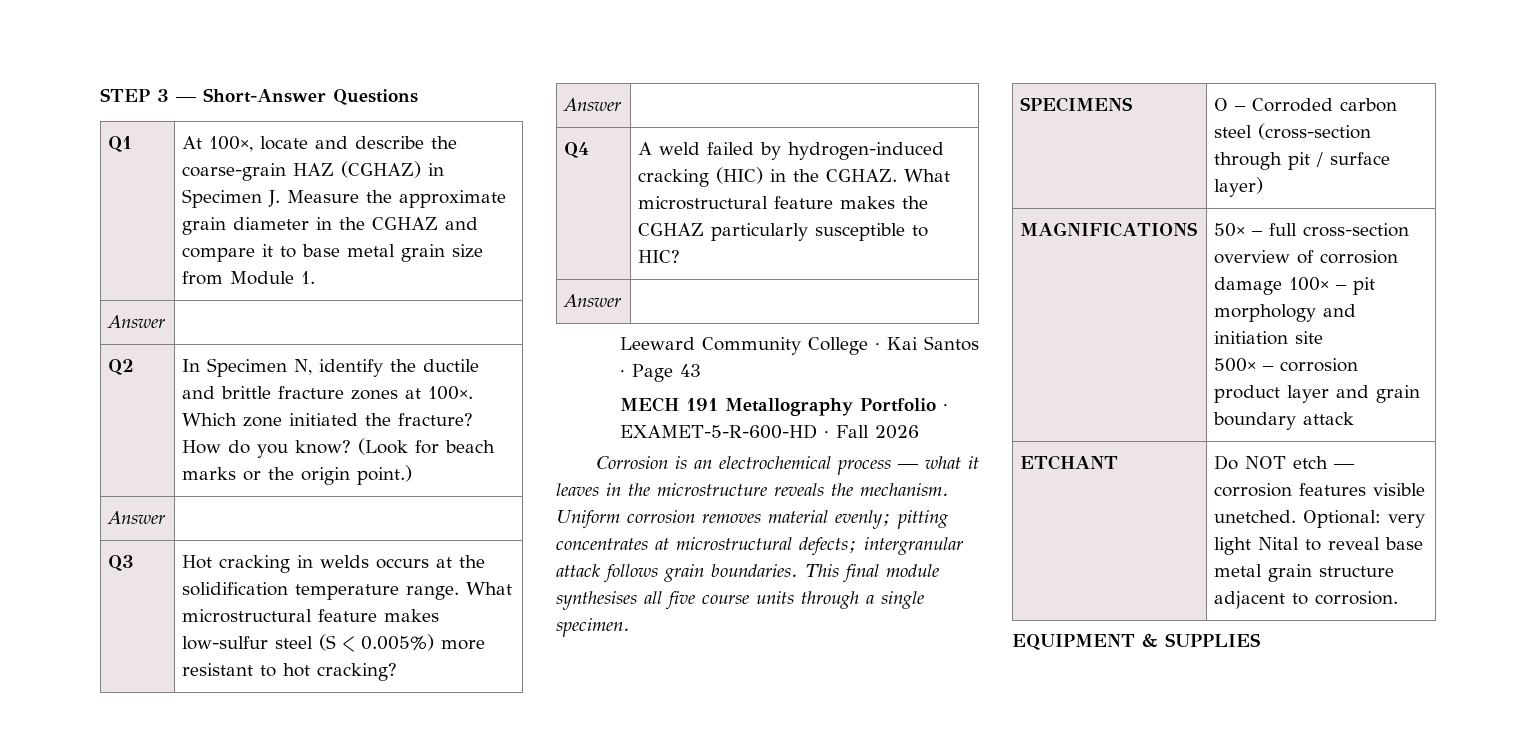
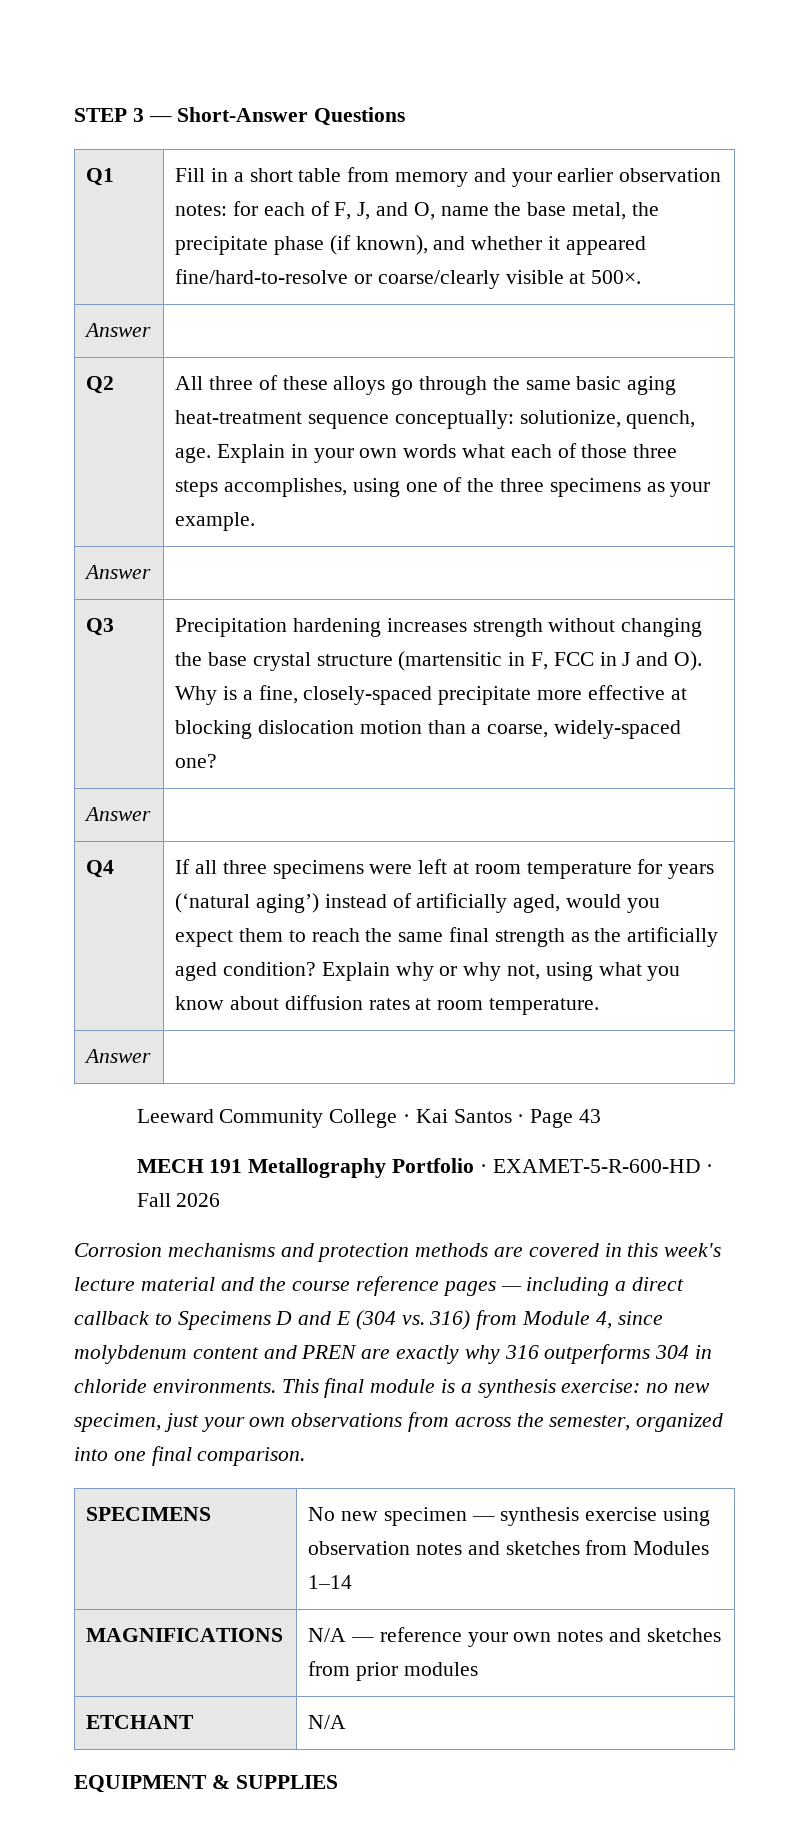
- Q1 | At 100×, locate and describe the coarse-grain HAZ (CGHAZ) in Specimen J. Measure the approximate grain diameter in the CGHAZ and compare it to base metal grain size from Module 1.
+ Q1 | Fill in a short table from memory and your earlier observation notes: for each of F, J, and O, name the base metal, the precipitate phase (if known), and whether it appeared fine/hard-to-resolve or coarse/clearly visible at 500×.
  Answer |
- Q2 | In Specimen N, identify the ductile and brittle fracture zones at 100×. Which zone initiated the fracture? How do you know? (Look for beach marks or the origin point.)
+ Q2 | All three of these alloys go through the same basic aging heat-treatment sequence conceptually: solutionize, quench, age. Explain in your own words what each of those three steps accomplishes, using one of the three specimens as your example.
  Answer |
- Q3 | Hot cracking in welds occurs at the solidification temperature range. What microstructural feature makes low-sulfur steel (S < 0.005%) more resistant to hot cracking?
+ Q3 | Precipitation hardening increases strength without changing the base crystal structure (martensitic in F, FCC in J and O). Why is a fine, closely-spaced precipitate more effective at blocking dislocation motion than a coarse, widely-spaced one?
  Answer |
- Q4 | A weld failed by hydrogen-induced cracking (HIC) in the CGHAZ. What microstructural feature makes the CGHAZ particularly susceptible to HIC?
+ Q4 | If all three specimens were left at room temperature for years (‘natural aging’) instead of artificially aged, would you expect them to reach the same final strength as the artificially aged condition? Explain why or why not, using what you know about diffusion rates at room temperature.
- Corrosion is an electrochemical process — what it leaves in the microstructure reveals the mechanism. Uniform corrosion removes material evenly; pitting concentrates at microstructural defects; intergranular attack follows grain boundaries. This final module synthesises all five course units through a single specimen.
- SPECIMENS | O – Corroded carbon steel (cross-section through pit / surface layer)
- MAGNIFICATIONS | 50× – full cross-section overview of corrosion damage 100× – pit morphology and initiation site
- 500× – corrosion product layer and grain boundary attack
- ETCHANT | Do NOT etch — corrosion features visible unetched. Optional: very light Nital to reveal base metal grain structure adjacent to corrosion.
+ Corrosion mechanisms and protection methods are covered in this week's lecture material and the course reference pages — including a direct callback to Specimens D and E (304 vs. 316) from Module 4, since molybdenum content and PREN are exactly why 316 outperforms 304 in chloride environments. This final module is a synthesis exercise: no new specimen, just your own observations from across the semester, organized into one final comparison.
+ SPECIMENS | No new specimen — synthesis exercise using observation notes and sketches from Modules 1–14
+ MAGNIFICATIONS | N/A — reference your own notes and sketches from prior modules
+ ETCHANT | N/A

